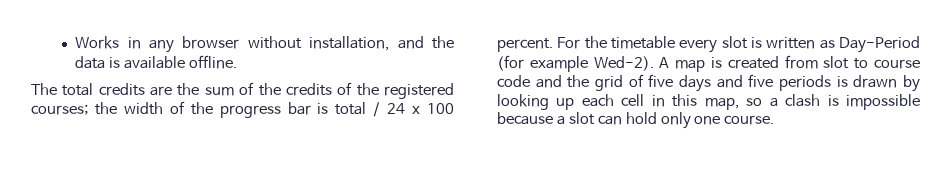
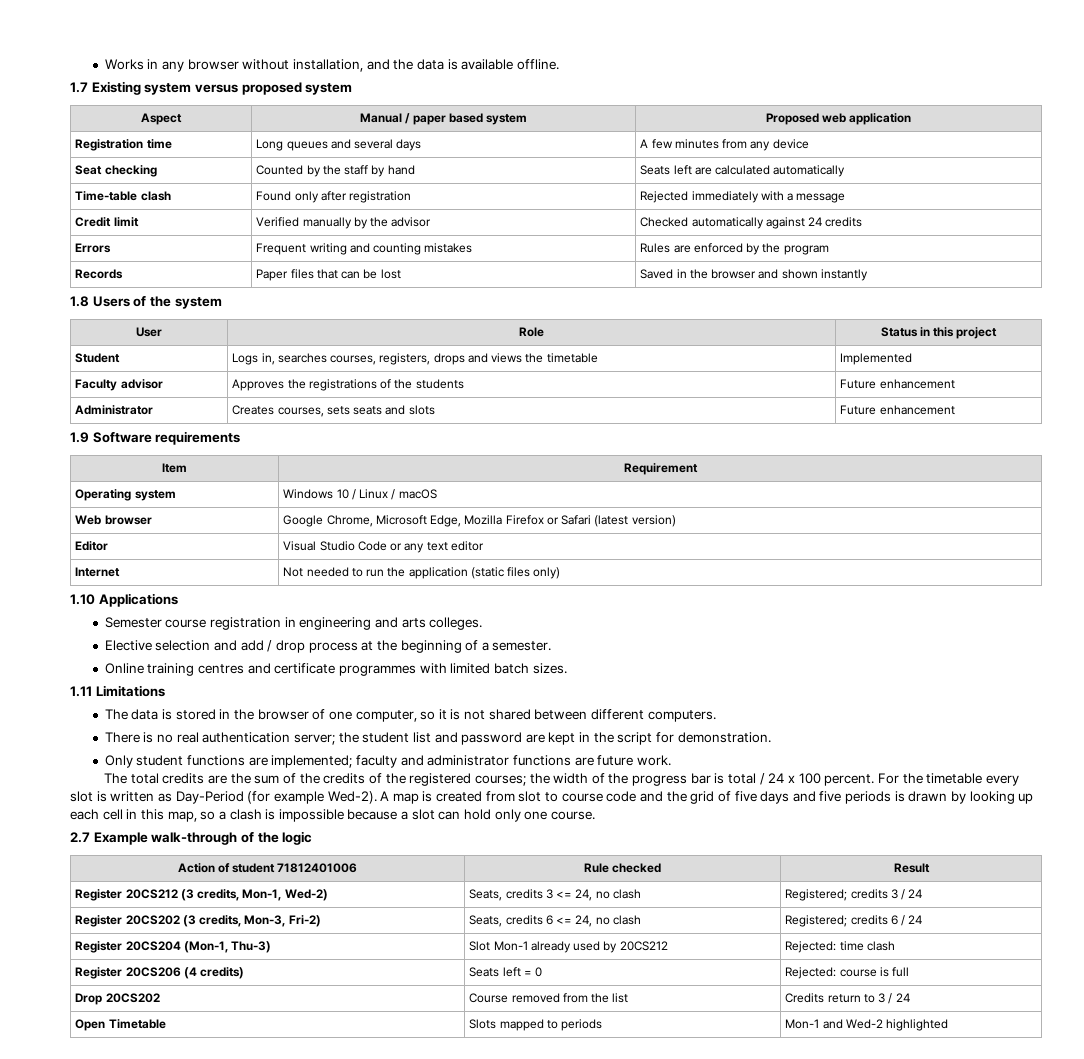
+ 1.7 Existing system versus proposed system
+ Aspect | Manual / paper based system | Proposed web application
+ Registration time | Long queues and several days | A few minutes from any device
+ Seat checking | Counted by the staff by hand | Seats left are calculated automatically
+ Time-table clash | Found only after registration | Rejected immediately with a message
+ Credit limit | Verified manually by the advisor | Checked automatically against 24 credits
+ Errors | Frequent writing and counting mistakes | Rules are enforced by the program
+ Records | Paper files that can be lost | Saved in the browser and shown instantly
+ 1.8 Users of the system
+ User | Role | Status in this project
+ Student | Logs in, searches courses, registers, drops and views the timetable | Implemented
+ Faculty advisor | Approves the registrations of the students | Future enhancement
+ Administrator | Creates courses, sets seats and slots | Future enhancement
+ 1.9 Software requirements
+ Item | Requirement
+ Operating system | Windows 10 / Linux / macOS
+ Web browser | Google Chrome, Microsoft Edge, Mozilla Firefox or Safari (latest version)
+ Editor | Visual Studio Code or any text editor
+ Internet | Not needed to run the application (static files only)
+ 1.10 Applications
+ Semester course registration in engineering and arts colleges.
+ Elective selection and add / drop process at the beginning of a semester.
+ Online training centres and certificate programmes with limited batch sizes.
+ 1.11 Limitations
+ The data is stored in the browser of one computer, so it is not shared between different computers.
+ There is no real authentication server; the student list and password are kept in the script for demonstration.
+ Only student functions are implemented; faculty and administrator functions are future work.
+ 2.7 Example walk-through of the logic
+ Action of student 71812401006 | Rule checked | Result
+ Register 20CS212 (3 credits, Mon-1, Wed-2) | Seats, credits 3 <= 24, no clash | Registered; credits 3 / 24
+ Register 20CS202 (3 credits, Mon-3, Fri-2) | Seats, credits 6 <= 24, no clash | Registered; credits 6 / 24
+ Register 20CS204 (Mon-1, Thu-3) | Slot Mon-1 already used by 20CS212 | Rejected: time clash
+ Register 20CS206 (4 credits) | Seats left = 0 | Rejected: course is full
+ Drop 20CS202 | Course removed from the list | Credits return to 3 / 24
+ Open Timetable | Slots mapped to periods | Mon-1 and Wed-2 highlighted

